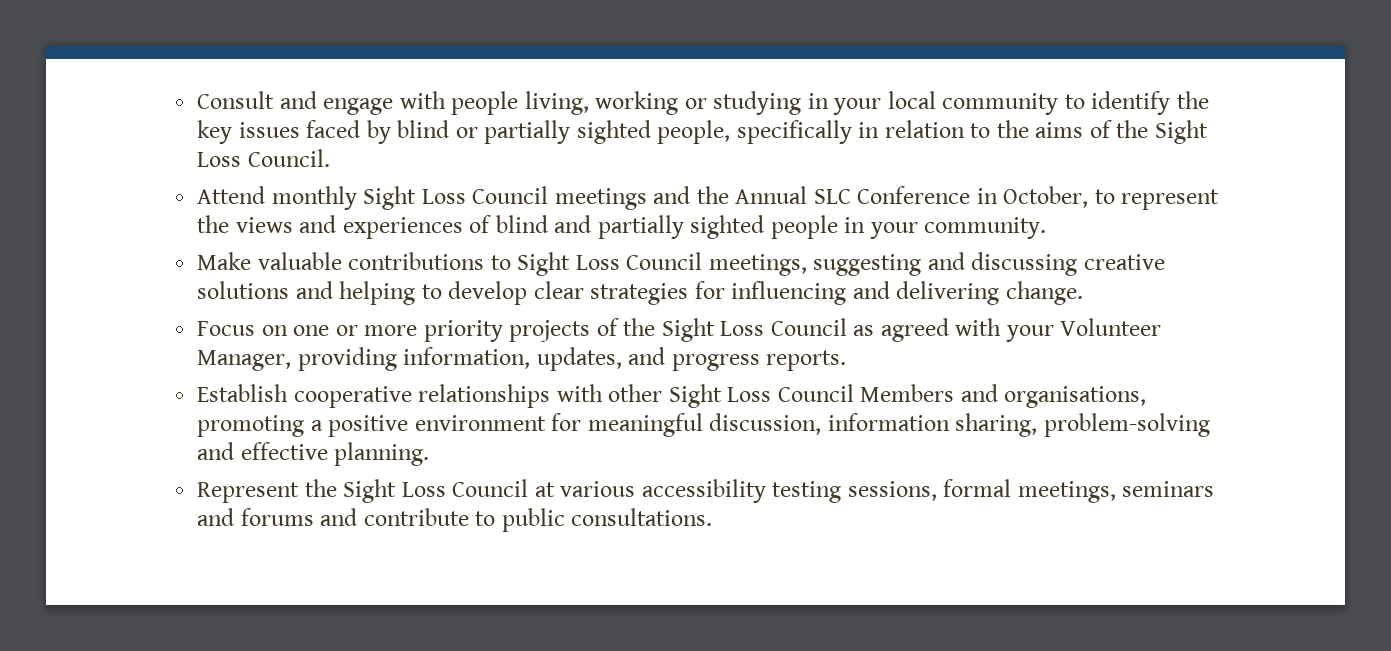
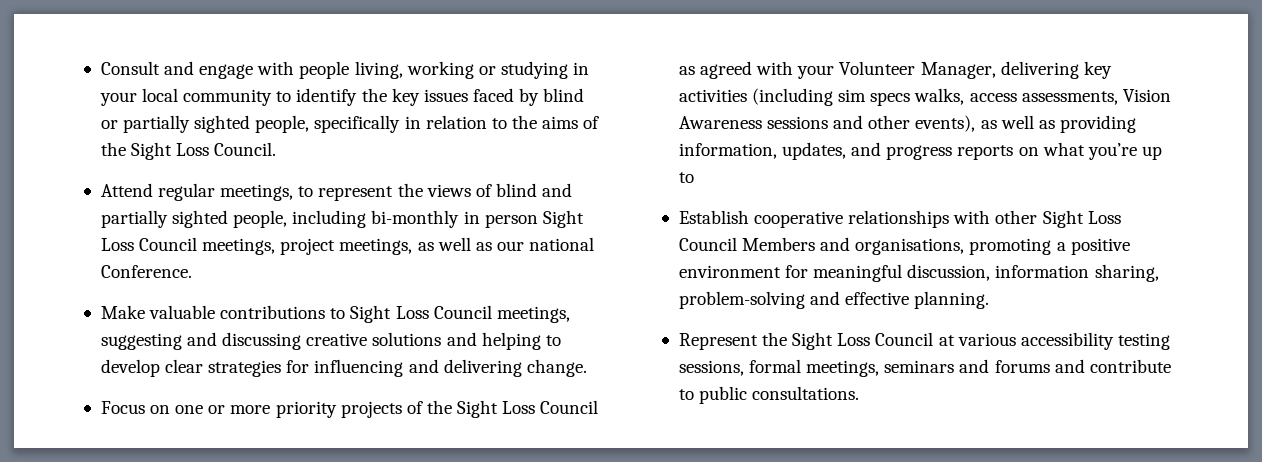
- Attend monthly Sight Loss Council meetings and the Annual SLC Conference in October, to represent the views and experiences of blind and partially sighted people in your community.
+ Attend regular meetings, to represent the views of blind and partially sighted people, including bi-monthly in person Sight Loss Council meetings, project meetings, as well as our national Conference.
- Focus on one or more priority projects of the Sight Loss Council as agreed with your Volunteer Manager, providing information, updates, and progress reports.
+ Focus on one or more priority projects of the Sight Loss Council as agreed with your Volunteer Manager, delivering key activities (including sim specs walks, access assessments, Vision Awareness sessions and other events), as well as providing information, updates, and progress reports on what you’re up to

